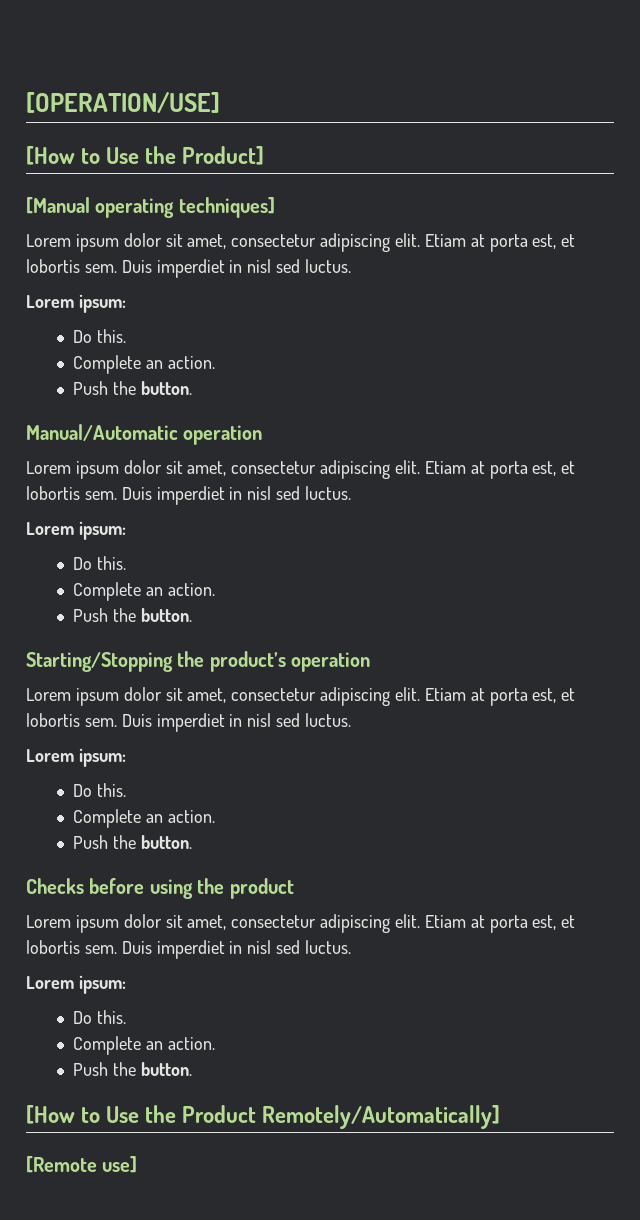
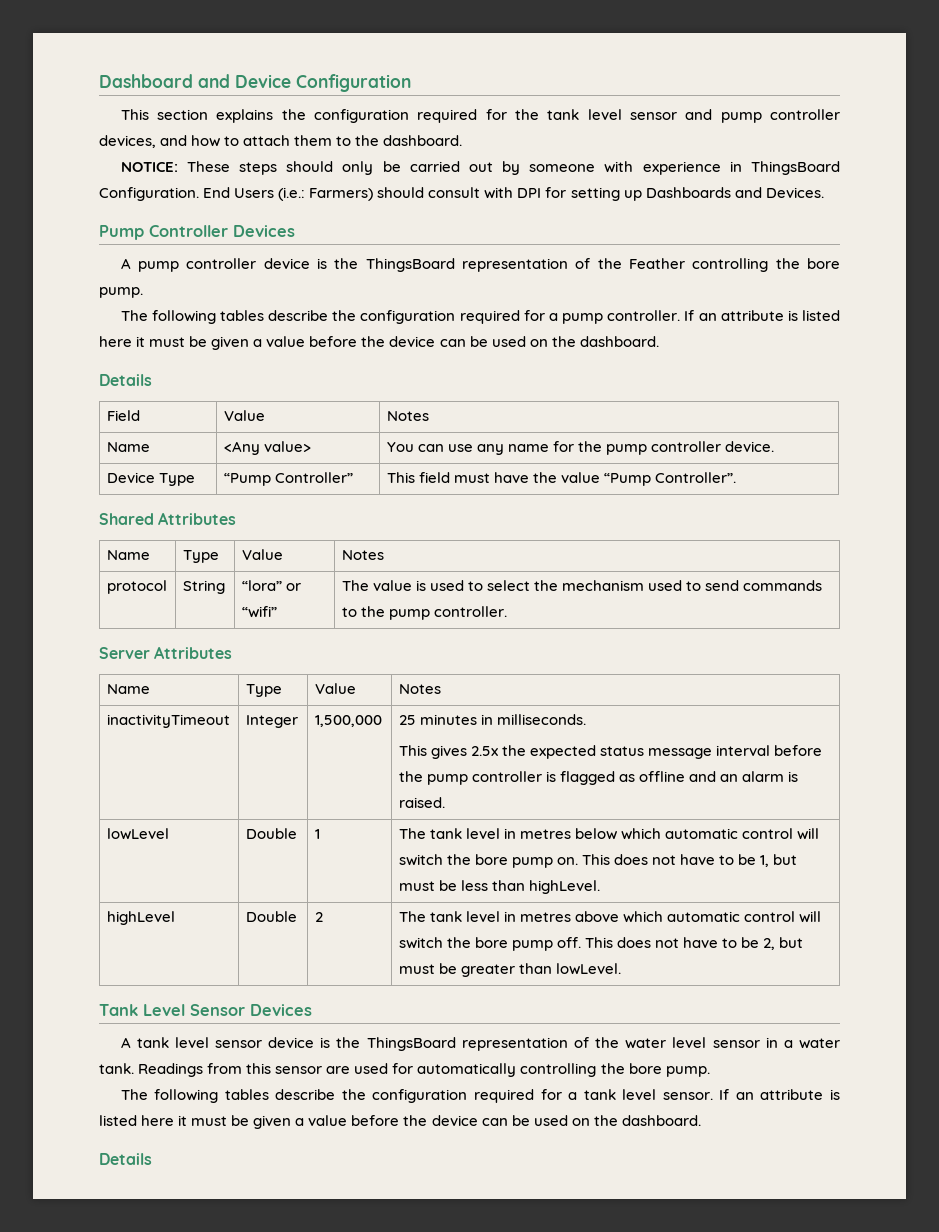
- [OPERATION/USE]
- [How to Use the Product]
- [Manual operating techniques]
- Lorem ipsum dolor sit amet, consectetur adipiscing elit. Etiam at porta est, et lobortis sem. Duis imperdiet in nisl sed luctus.
- Lorem ipsum:
- Do this.
- Complete an action.
- Push the button.
- Manual/Automatic operation
- Lorem ipsum dolor sit amet, consectetur adipiscing elit. Etiam at porta est, et lobortis sem. Duis imperdiet in nisl sed luctus.
- Lorem ipsum:
- Do this.
- Complete an action.
- Push the button.
- Starting/Stopping the product’s operation
- Lorem ipsum dolor sit amet, consectetur adipiscing elit. Etiam at porta est, et lobortis sem. Duis imperdiet in nisl sed luctus.
- Lorem ipsum:
- Do this.
- Complete an action.
- Push the button.
- Checks before using the product
- Lorem ipsum dolor sit amet, consectetur adipiscing elit. Etiam at porta est, et lobortis sem. Duis imperdiet in nisl sed luctus.
- Lorem ipsum:
- Do this.
- Complete an action.
- Push the button.
- [How to Use the Product Remotely/Automatically]
- [Remote use]
+ Dashboard and Device Configuration
+ This section explains the configuration required for the tank level sensor and pump controller devices, and how to attach them to the dashboard.
+ NOTICE: These steps should only be carried out by someone with experience in ThingsBoard Configuration. End Users (i.e.: Farmers) should consult with DPI for setting up Dashboards and Devices.
+ Pump Controller Devices
+ A pump controller device is the ThingsBoard representation of the Feather controlling the bore pump.
+ The following tables describe the configuration required for a pump controller. If an attribute is listed here it must be given a value before the device can be used on the dashboard.
+ Details
+ Field | Value | Notes
+ Name | <Any value> | You can use any name for the pump controller device.
+ Device Type | “Pump Controller” | This field must have the value “Pump Controller”.
+ Shared Attributes
+ Name | Type | Value | Notes
+ protocol | String | “lora” or “wifi” | The value is used to select the mechanism used to send commands to the pump controller.
+ Server Attributes
+ Name | Type | Value | Notes
+ inactivityTimeout | Integer | 1,500,000 | 25 minutes in milliseconds.
+ This gives 2.5x the expected status message interval before the pump controller is flagged as offline and an alarm is raised.
+ lowLevel | Double | 1 | The tank level in metres below which automatic control will switch the bore pump on. This does not have to be 1, but must be less than highLevel.
+ highLevel | Double | 2 | The tank level in metres above which automatic control will switch the bore pump off. This does not have to be 2, but must be greater than lowLevel.
+ Tank Level Sensor Devices
+ A tank level sensor device is the ThingsBoard representation of the water level sensor in a water tank. Readings from this sensor are used for automatically controlling the bore pump.
+ The following tables describe the configuration required for a tank level sensor. If an attribute is listed here it must be given a value before the device can be used on the dashboard.
+ Details

